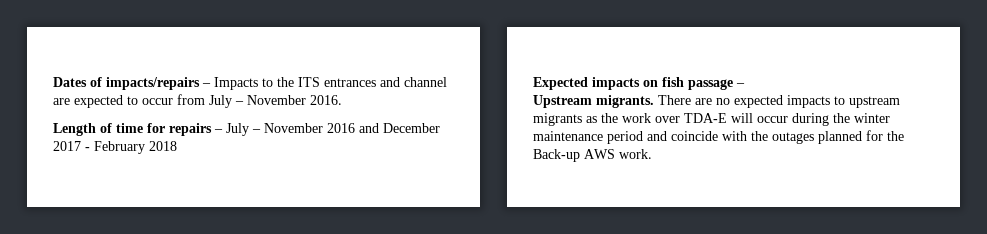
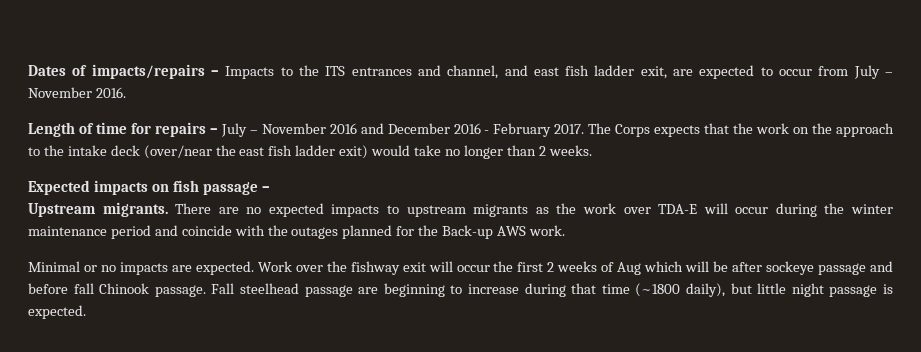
- Dates of impacts/repairs – Impacts to the ITS entrances and channel are expected to occur from July – November 2016.
+ Dates of impacts/repairs – Impacts to the ITS entrances and channel, and east fish ladder exit, are expected to occur from July – November 2016.
- Length of time for repairs – July – November 2016 and December 2017 - February 2018
+ Length of time for repairs – July – November 2016 and December 2016 - February 2017. The Corps expects that the work on the approach to the intake deck (over/near the east fish ladder exit) would take no longer than 2 weeks.
+ Minimal or no impacts are expected. Work over the fishway exit will occur the first 2 weeks of Aug which will be after sockeye passage and before fall Chinook passage. Fall steelhead passage are beginning to increase during that time (~1800 daily), but little night passage is expected.

